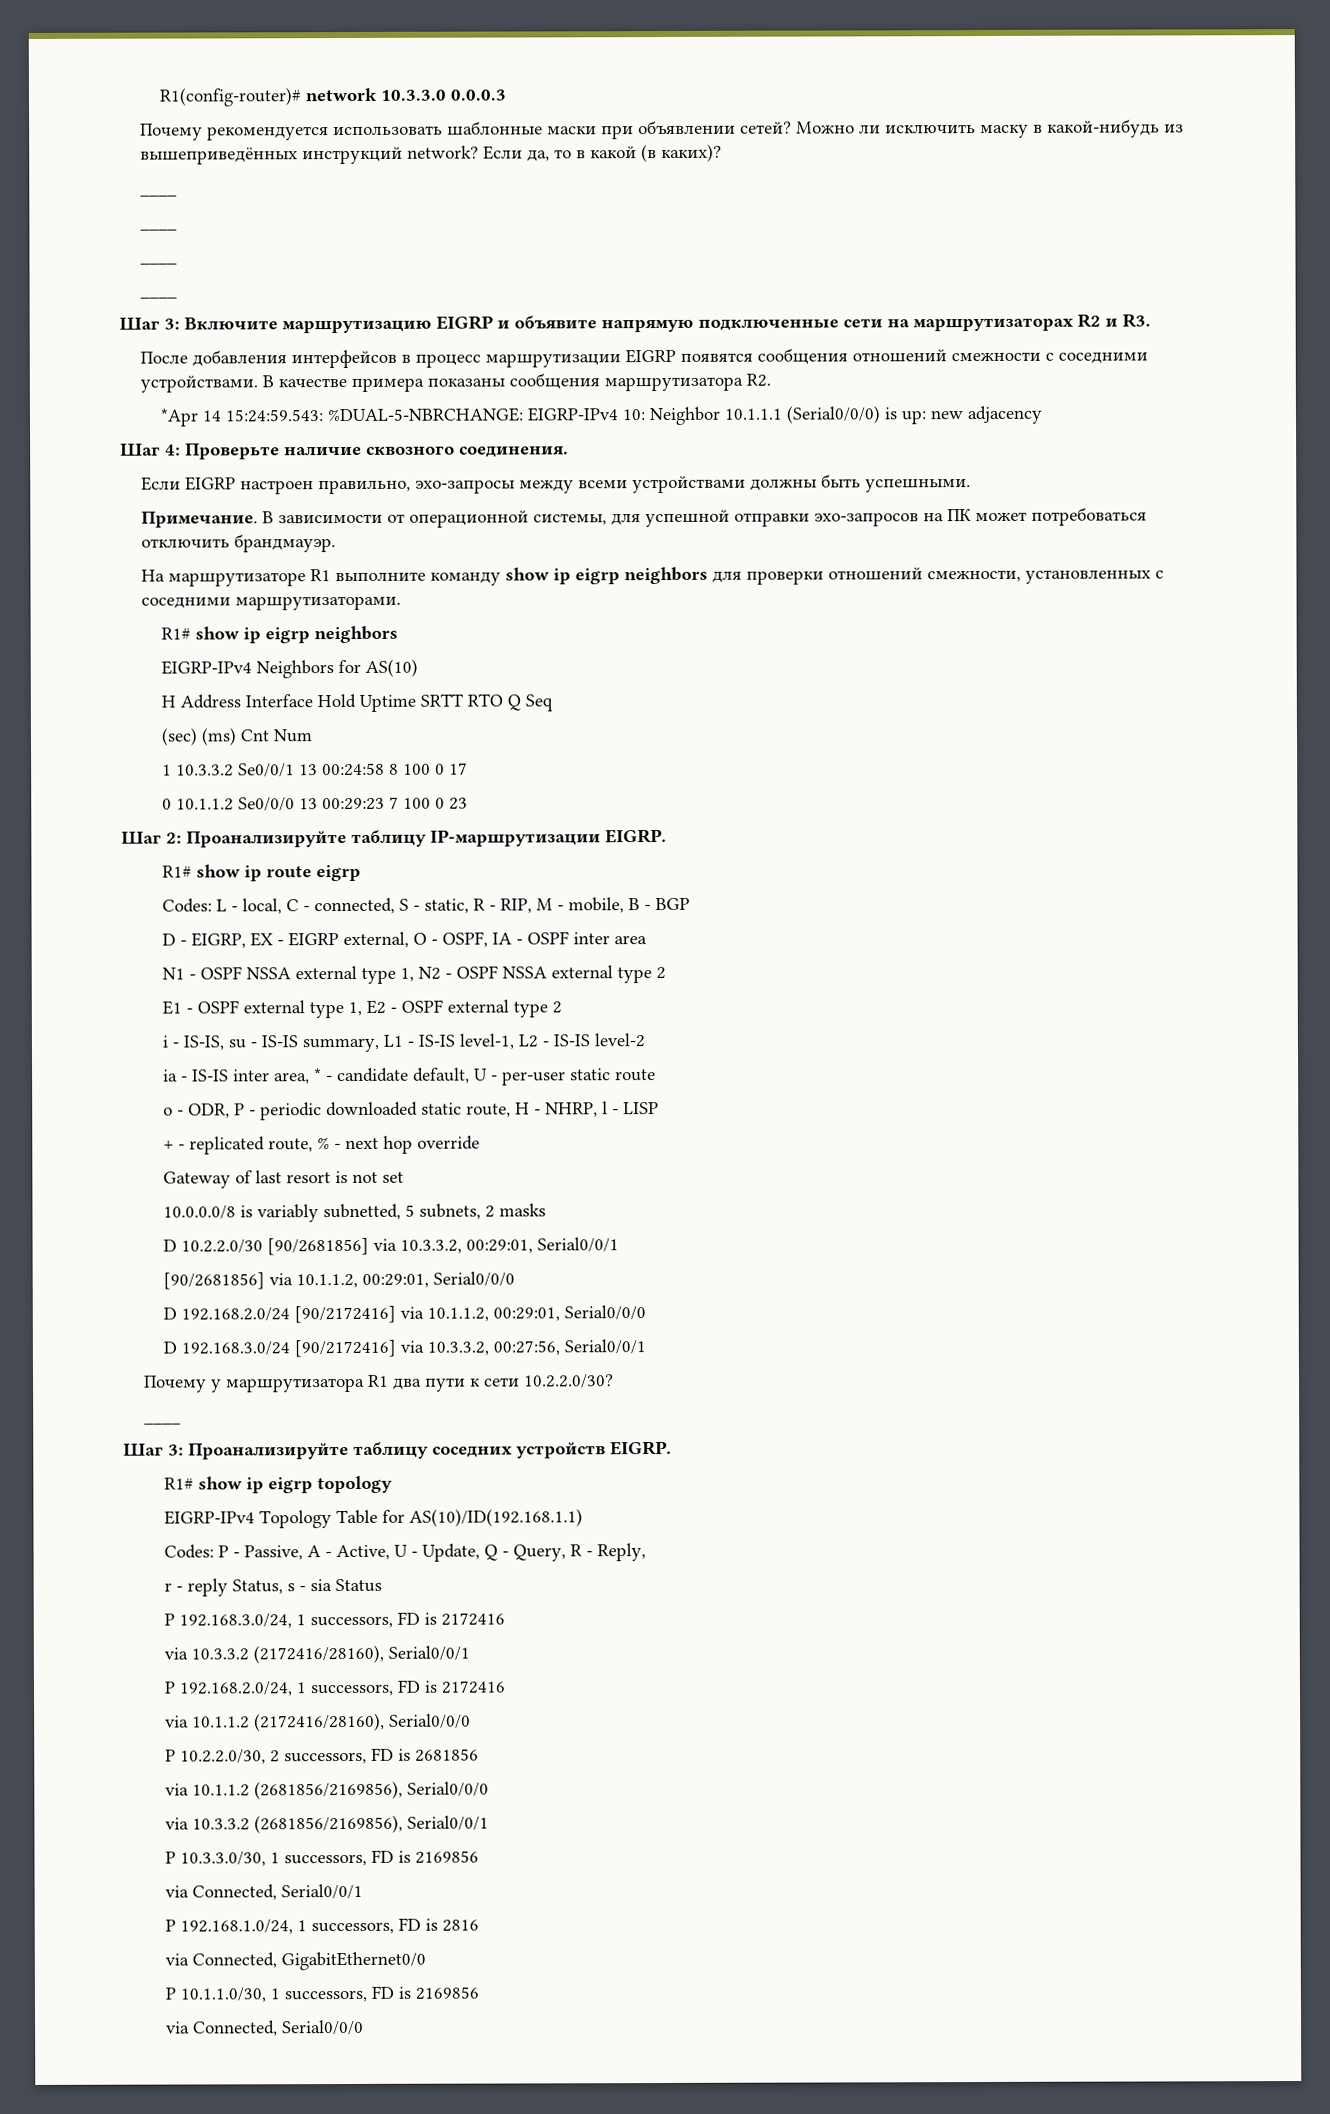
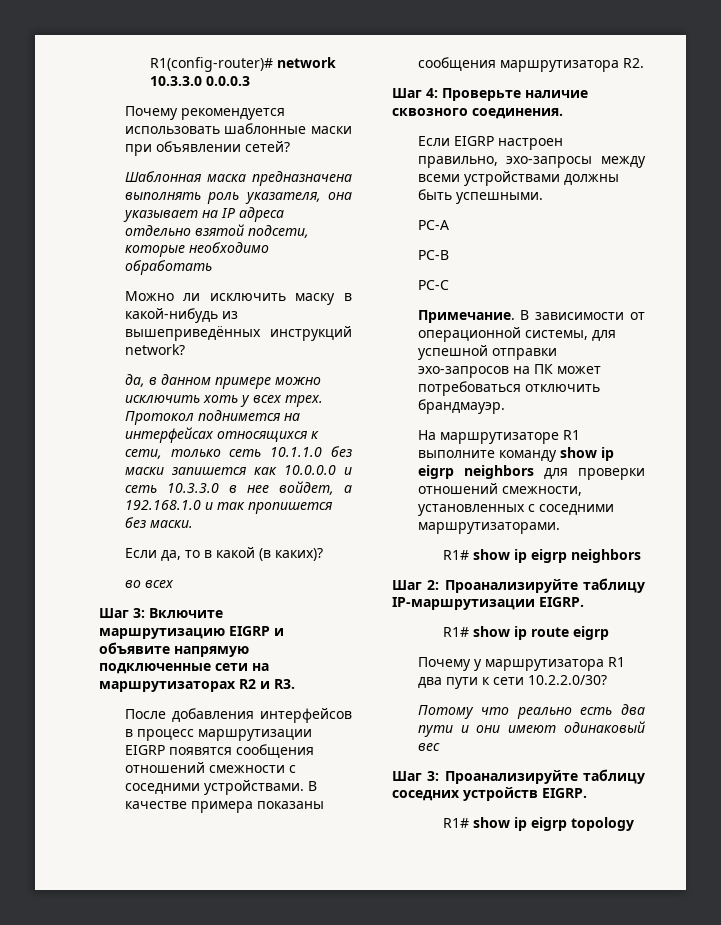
- Почему рекомендуется использовать шаблонные маски при объявлении сетей? Можно ли исключить маску в какой-нибудь из вышеприведённых инструкций network? Если да, то в какой (в каких)?
- ____
- ____
- ____
- ____
+ Почему рекомендуется использовать шаблонные маски при объявлении сетей?
+ Шаблонная маска предназначена выполнять роль указателя, она указывает на IP адреса отдельно взятой подсети, которые необходимо обработать
+ Можно ли исключить маску в какой-нибудь из вышеприведённых инструкций network?
+ да, в данном примере можно исключить хоть у всех трех. Протокол поднимется на интерфейсах относящихся к сети, только сеть 10.1.1.0 без маски запишется как 10.0.0.0 и сеть 10.3.3.0 в нее войдет, а 192.168.1.0 и так пропишется без маски.
+ Если да, то в какой (в каких)?
+ во всех
- *Apr 14 15:24:59.543: %DUAL-5-NBRCHANGE: EIGRP-IPv4 10: Neighbor 10.1.1.1 (Serial0/0/0) is up: new adjacency
+ PC-A
+ PC-B
+ PC-C
- EIGRP-IPv4 Neighbors for AS(10)
- H Address Interface Hold Uptime SRTT RTO Q Seq
- (sec) (ms) Cnt Num
- 1 10.3.3.2 Se0/0/1 13 00:24:58 8 100 0 17
- 0 10.1.1.2 Se0/0/0 13 00:29:23 7 100 0 23
- Codes: L - local, C - connected, S - static, R - RIP, M - mobile, B - BGP
- D - EIGRP, EX - EIGRP external, O - OSPF, IA - OSPF inter area
- N1 - OSPF NSSA external type 1, N2 - OSPF NSSA external type 2
- E1 - OSPF external type 1, E2 - OSPF external type 2
- i - IS-IS, su - IS-IS summary, L1 - IS-IS level-1, L2 - IS-IS level-2
- ia - IS-IS inter area, * - candidate default, U - per-user static route
- o - ODR, P - periodic downloaded static route, H - NHRP, l - LISP
- + - replicated route, % - next hop override
- Gateway of last resort is not set
- 10.0.0.0/8 is variably subnetted, 5 subnets, 2 masks
- D 10.2.2.0/30 [90/2681856] via 10.3.3.2, 00:29:01, Serial0/0/1
- [90/2681856] via 10.1.1.2, 00:29:01, Serial0/0/0
- D 192.168.2.0/24 [90/2172416] via 10.1.1.2, 00:29:01, Serial0/0/0
- D 192.168.3.0/24 [90/2172416] via 10.3.3.2, 00:27:56, Serial0/0/1
  Почему у маршрутизатора R1 два пути к сети 10.2.2.0/30?
- ____
+ Потому что реально есть два пути и они имеют одинаковый вес
- EIGRP-IPv4 Topology Table for AS(10)/ID(192.168.1.1)
- Codes: P - Passive, A - Active, U - Update, Q - Query, R - Reply,
- r - reply Status, s - sia Status
- P 192.168.3.0/24, 1 successors, FD is 2172416
- via 10.3.3.2 (2172416/28160), Serial0/0/1
- P 192.168.2.0/24, 1 successors, FD is 2172416
- via 10.1.1.2 (2172416/28160), Serial0/0/0
- P 10.2.2.0/30, 2 successors, FD is 2681856
- via 10.1.1.2 (2681856/2169856), Serial0/0/0
- via 10.3.3.2 (2681856/2169856), Serial0/0/1
- P 10.3.3.0/30, 1 successors, FD is 2169856
- via Connected, Serial0/0/1
- P 192.168.1.0/24, 1 successors, FD is 2816
- via Connected, GigabitEthernet0/0
- P 10.1.1.0/30, 1 successors, FD is 2169856
- via Connected, Serial0/0/0

